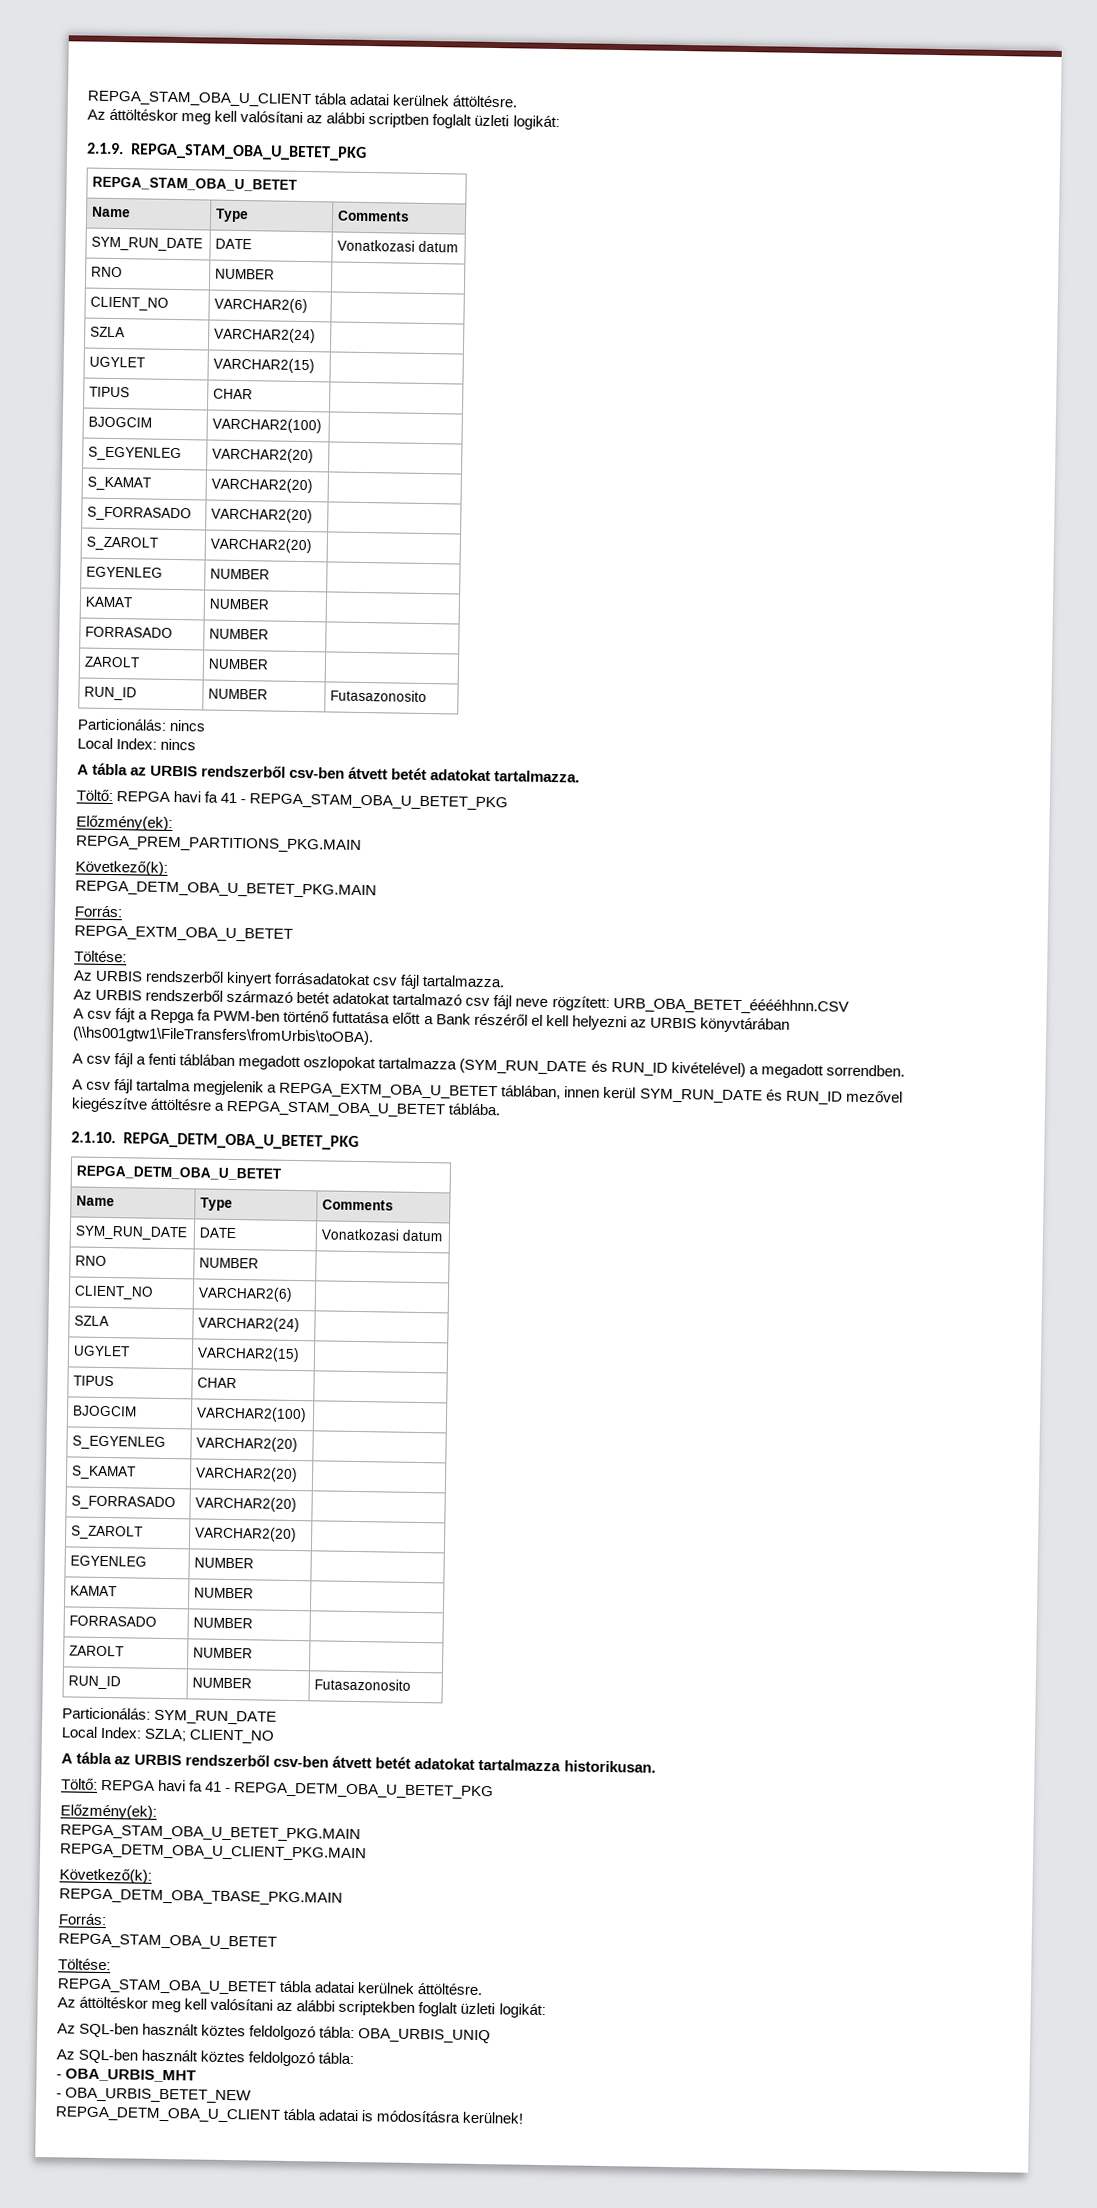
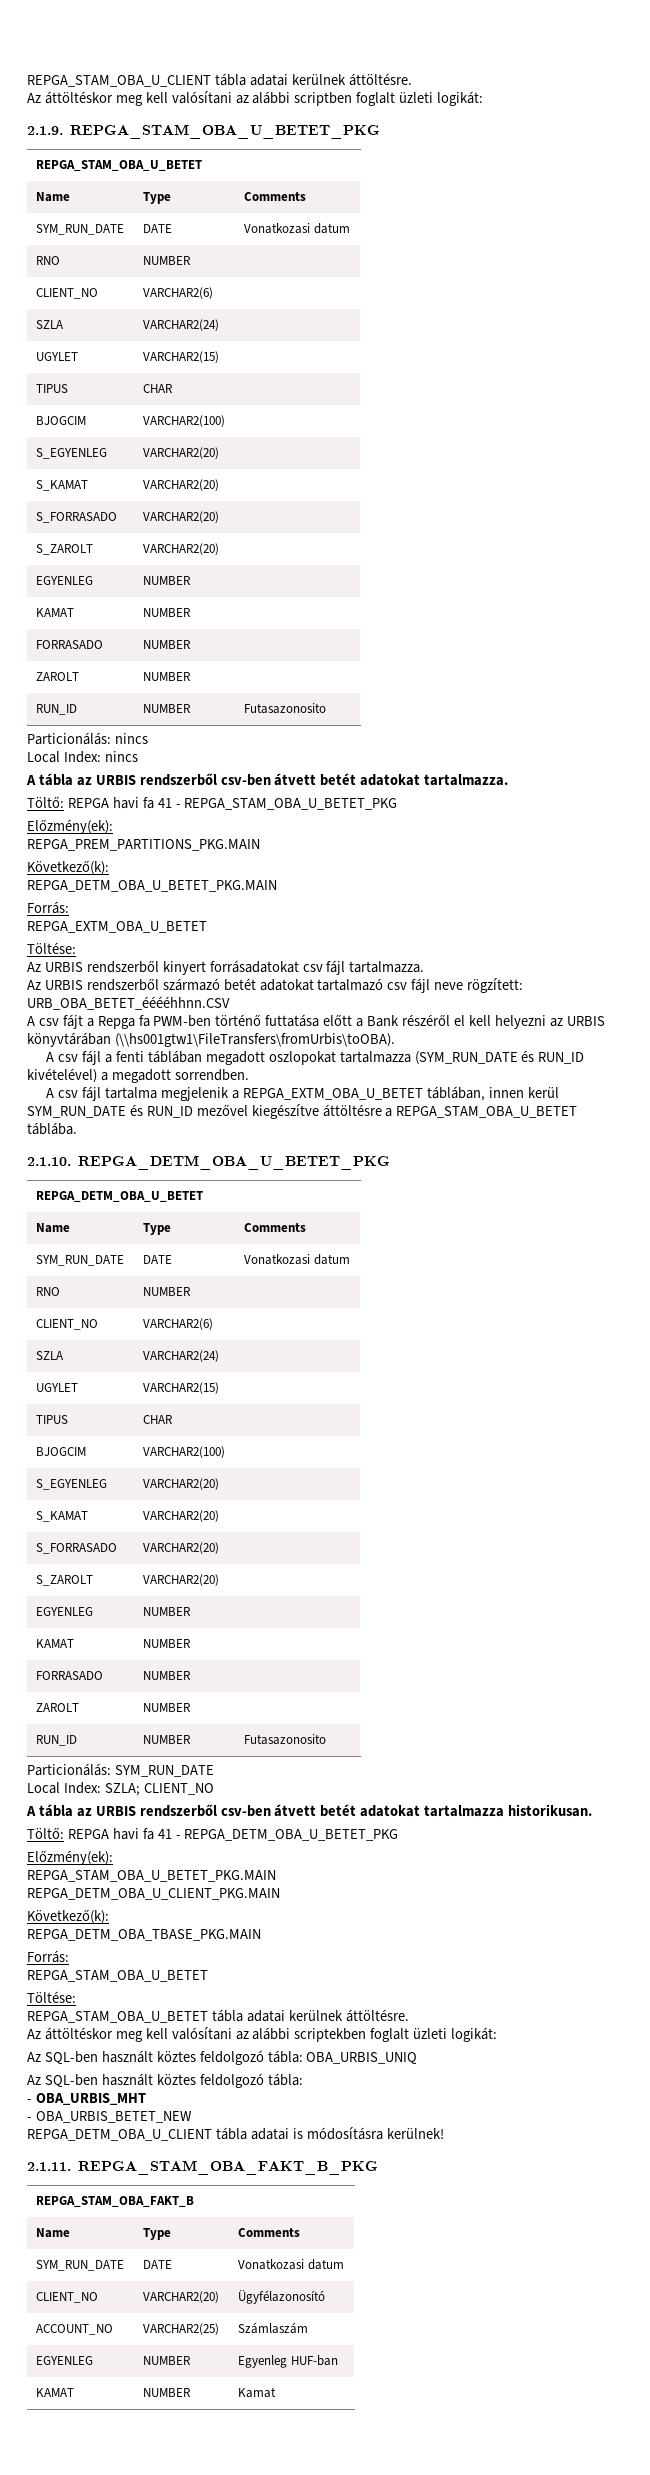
+ 2.1.11. REPGA_STAM_OBA_FAKT_B_PKG
+ REPGA_STAM_OBA_FAKT_B
+ Name | Type | Comments
+ SYM_RUN_DATE | DATE | Vonatkozasi datum
+ CLIENT_NO | VARCHAR2(20) | Ügyfélazonosító
+ ACCOUNT_NO | VARCHAR2(25) | Számlaszám
+ EGYENLEG | NUMBER | Egyenleg HUF-ban
+ KAMAT | NUMBER | Kamat

